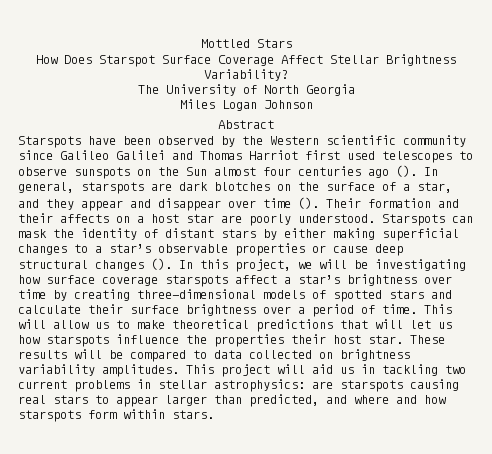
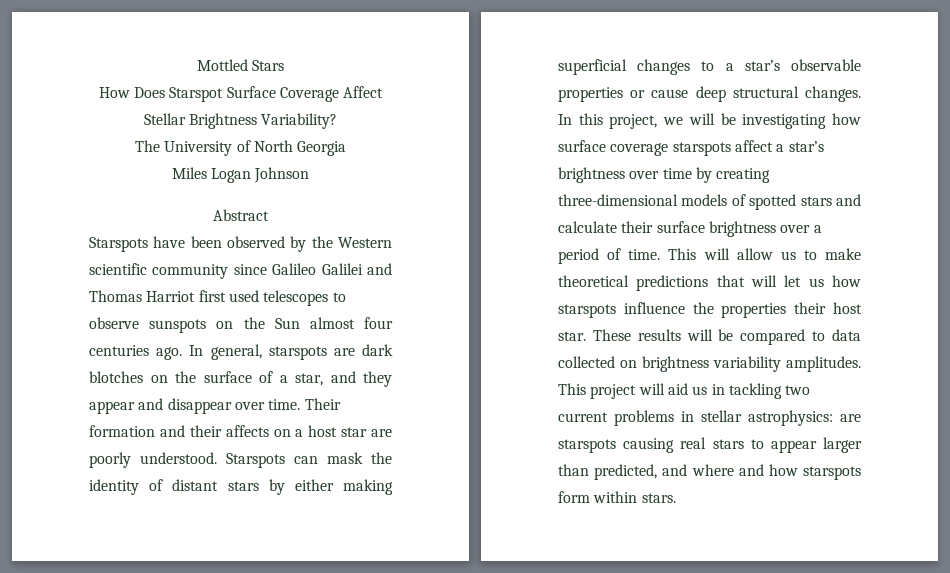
- Starspots have been observed by the Western scientific community since Galileo Galilei and Thomas Harriot first used telescopes to observe sunspots on the Sun almost four centuries ago ().
+ Starspots have been observed by the Western scientific community since Galileo Galilei and Thomas Harriot first used telescopes to observe sunspots on the Sun almost four centuries ago.
- In general, starspots are dark blotches on the surface of a star, and they appear and disappear over time ().
+ In general, starspots are dark blotches on the surface of a star, and they appear and disappear over time.
- Starspots can mask the identity of distant stars by either making superficial changes to a star’s observable properties or cause deep structural changes ().
+ Starspots can mask the identity of distant stars by either making superficial changes to a star’s observable properties or cause deep structural changes.

